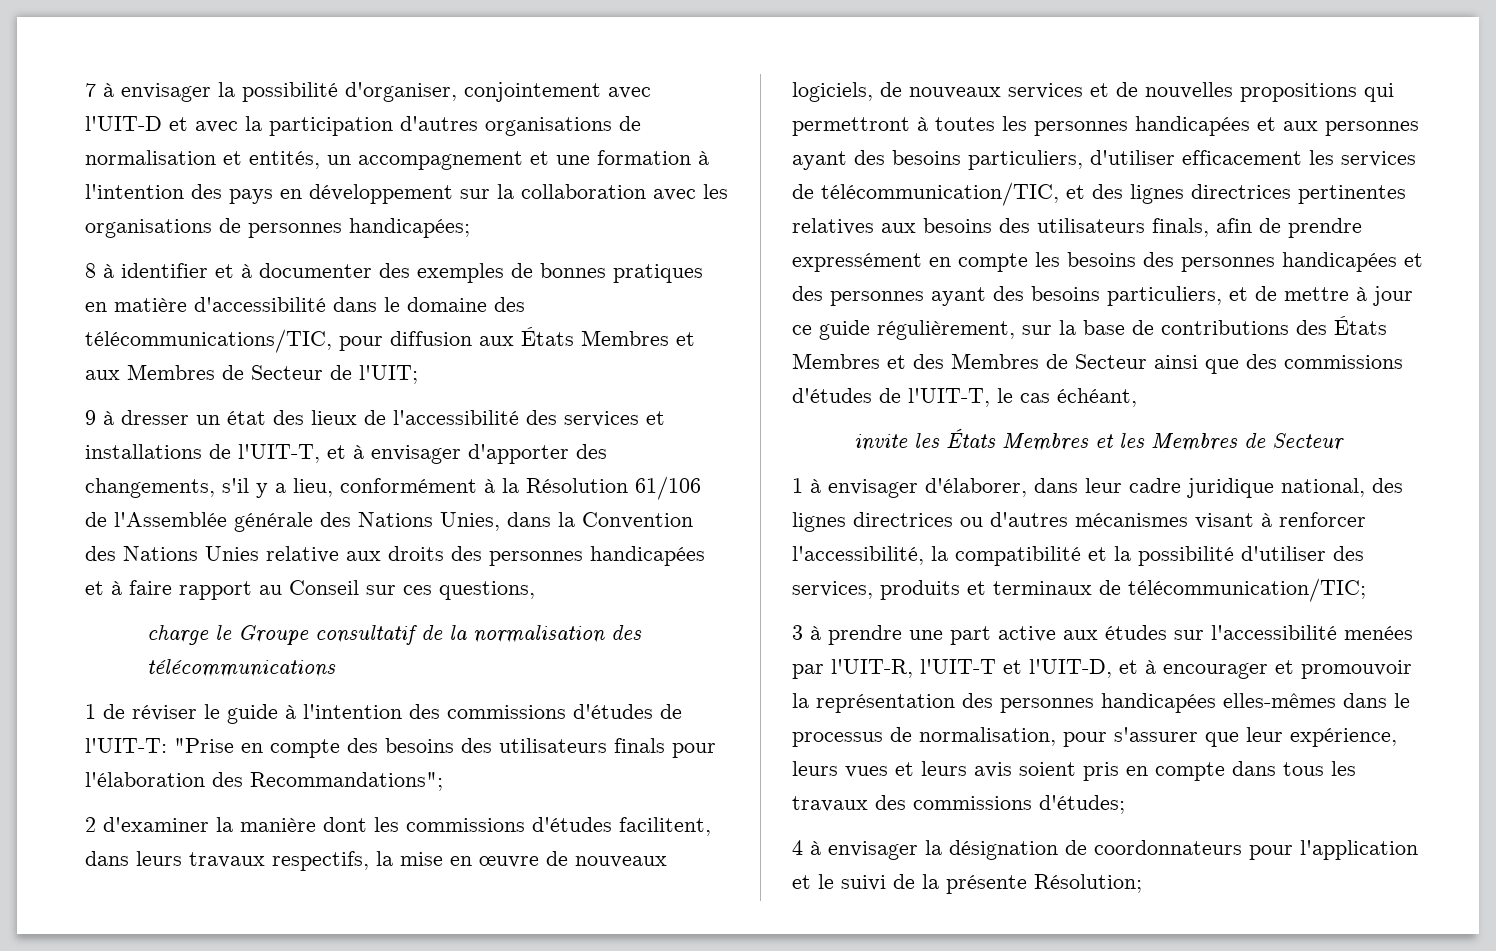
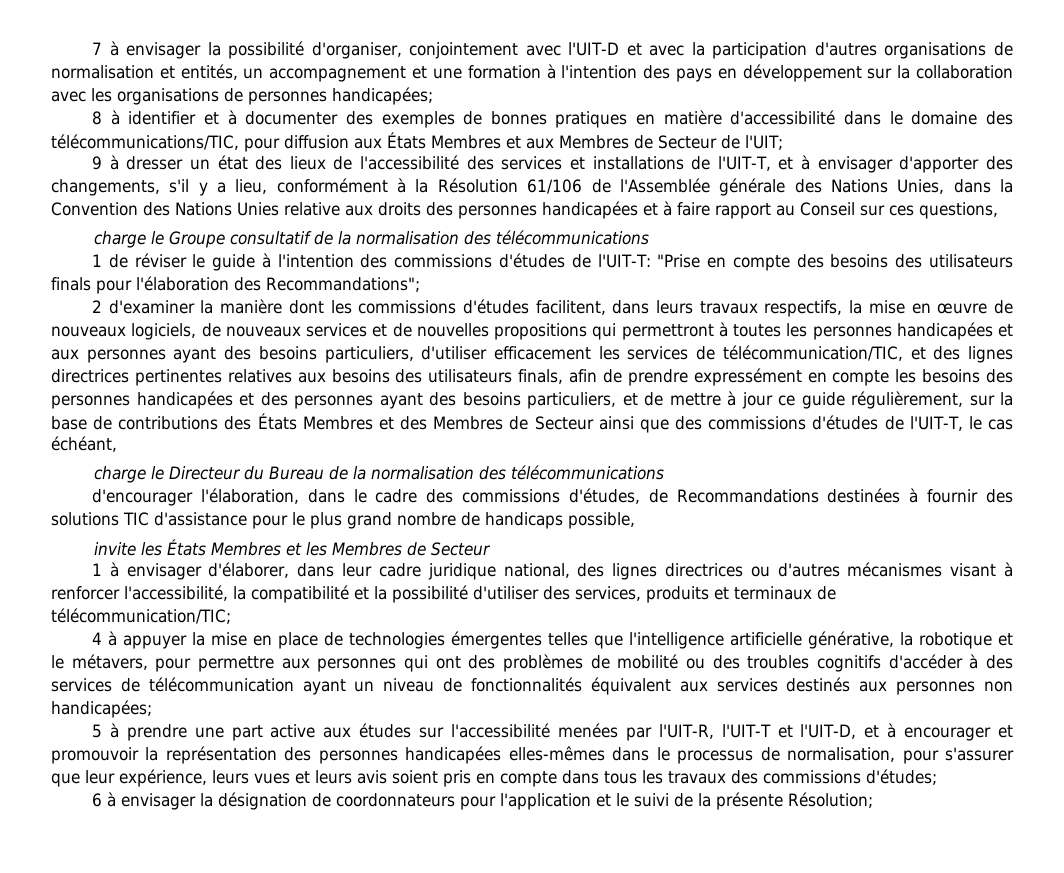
+ charge le Directeur du Bureau de la normalisation des télécommunications
+ d'encourager l'élaboration, dans le cadre des commissions d'études, de Recommandations destinées à fournir des solutions TIC d'assistance pour le plus grand nombre de handicaps possible,
- 3 à prendre une part active aux études sur l'accessibilité menées par l'UIT-R, l'UIT-T et l'UIT-D, et à encourager et promouvoir la représentation des personnes handicapées elles-mêmes dans le processus de normalisation, pour s'assurer que leur expérience, leurs vues et leurs avis soient pris en compte dans tous les travaux des commissions d'études;
+ 4 à appuyer la mise en place de technologies émergentes telles que l'intelligence artificielle générative, la robotique et le métavers, pour permettre aux personnes qui ont des problèmes de mobilité ou des troubles cognitifs d'accéder à des services de télécommunication ayant un niveau de fonctionnalités équivalent aux services destinés aux personnes non handicapées;
+ 5 à prendre une part active aux études sur l'accessibilité menées par l'UIT-R, l'UIT-T et l'UIT-D, et à encourager et promouvoir la représentation des personnes handicapées elles-mêmes dans le processus de normalisation, pour s'assurer que leur expérience, leurs vues et leurs avis soient pris en compte dans tous les travaux des commissions d'études;
- 4 à envisager la désignation de coordonnateurs pour l'application et le suivi de la présente Résolution;
+ 6 à envisager la désignation de coordonnateurs pour l'application et le suivi de la présente Résolution;

